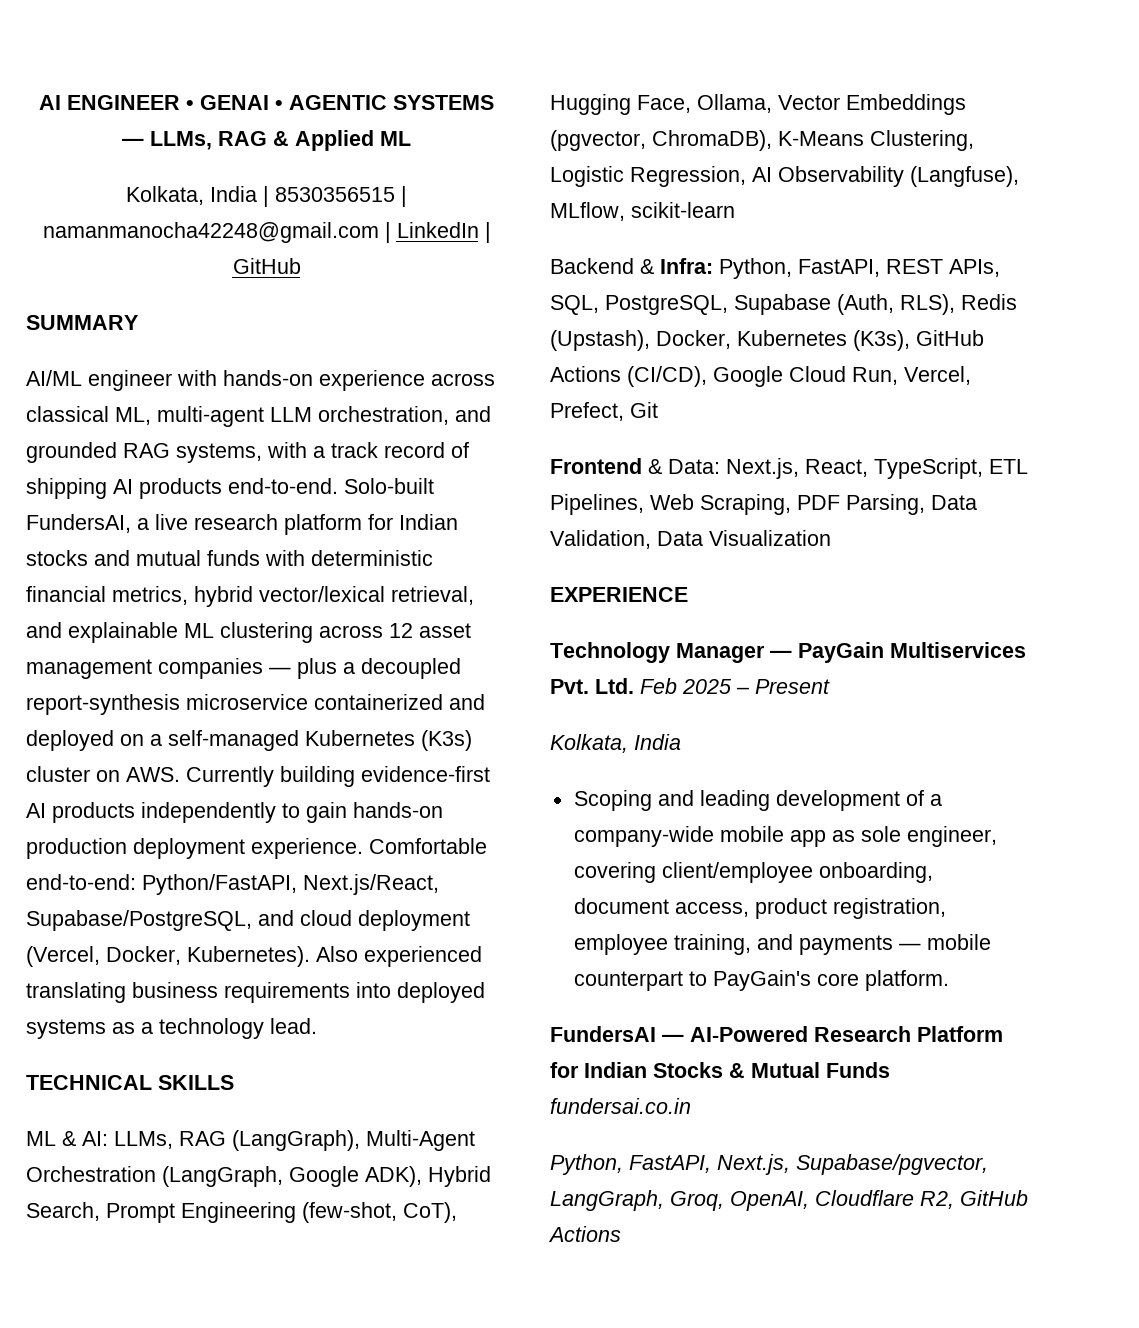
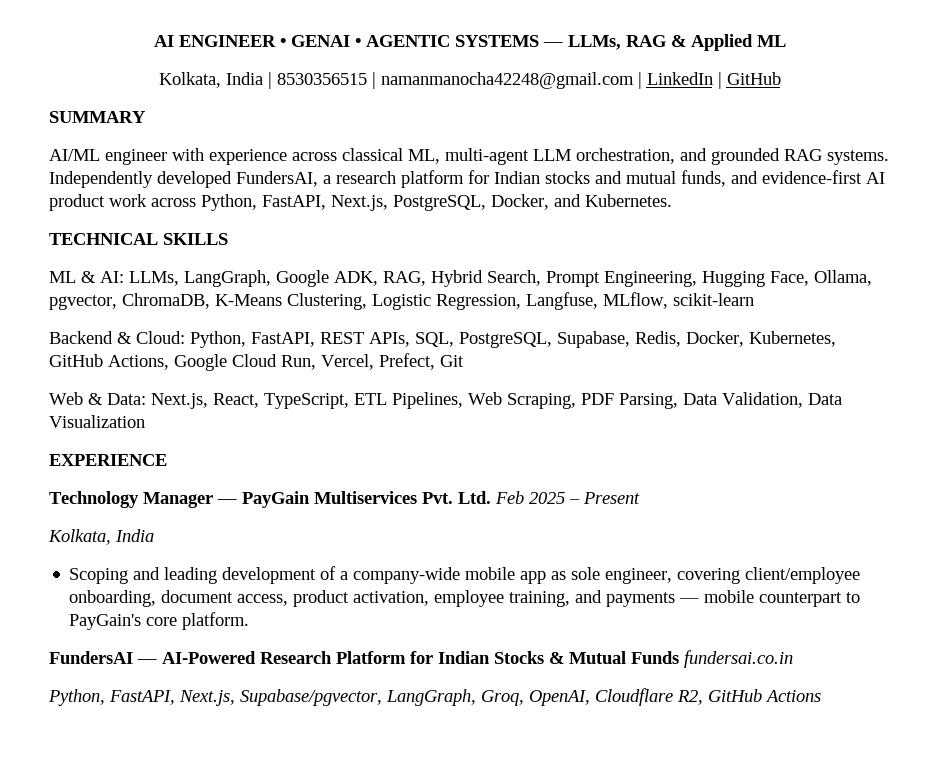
- AI/ML engineer with hands-on experience across classical ML, multi-agent LLM orchestration, and grounded RAG systems, with a track record of shipping AI products end-to-end. Solo-built FundersAI, a live research platform for Indian stocks and mutual funds with deterministic financial metrics, hybrid vector/lexical retrieval, and explainable ML clustering across 12 asset management companies — plus a decoupled report-synthesis microservice containerized and deployed on a self-managed Kubernetes (K3s) cluster on AWS. Currently building evidence-first AI products independently to gain hands-on production deployment experience. Comfortable end-to-end: Python/FastAPI, Next.js/React, Supabase/PostgreSQL, and cloud deployment (Vercel, Docker, Kubernetes). Also experienced translating business requirements into deployed systems as a technology lead.
+ AI/ML engineer with experience across classical ML, multi-agent LLM orchestration, and grounded RAG systems. Independently developed FundersAI, a research platform for Indian stocks and mutual funds, and evidence-first AI product work across Python, FastAPI, Next.js, PostgreSQL, Docker, and Kubernetes.
- ML & AI: LLMs, RAG (LangGraph), Multi-Agent Orchestration (LangGraph, Google ADK), Hybrid Search, Prompt Engineering (few-shot, CoT), Hugging Face, Ollama, Vector Embeddings (pgvector, ChromaDB), K-Means Clustering, Logistic Regression, AI Observability (Langfuse), MLflow, scikit-learn
+ ML & AI: LLMs, LangGraph, Google ADK, RAG, Hybrid Search, Prompt Engineering, Hugging Face, Ollama, pgvector, ChromaDB, K-Means Clustering, Logistic Regression, Langfuse, MLflow, scikit-learn
- Backend & Infra: Python, FastAPI, REST APIs, SQL, PostgreSQL, Supabase (Auth, RLS), Redis (Upstash), Docker, Kubernetes (K3s), GitHub Actions (CI/CD), Google Cloud Run, Vercel, Prefect, Git
+ Backend & Cloud: Python, FastAPI, REST APIs, SQL, PostgreSQL, Supabase, Redis, Docker, Kubernetes, GitHub Actions, Google Cloud Run, Vercel, Prefect, Git
- Frontend & Data: Next.js, React, TypeScript, ETL Pipelines, Web Scraping, PDF Parsing, Data Validation, Data Visualization
+ Web & Data: Next.js, React, TypeScript, ETL Pipelines, Web Scraping, PDF Parsing, Data Validation, Data Visualization
- Scoping and leading development of a company-wide mobile app as sole engineer, covering client/employee onboarding, document access, product registration, employee training, and payments — mobile counterpart to PayGain's core platform.
+ Scoping and leading development of a company-wide mobile app as sole engineer, covering client/employee onboarding, document access, product activation, employee training, and payments — mobile counterpart to PayGain's core platform.

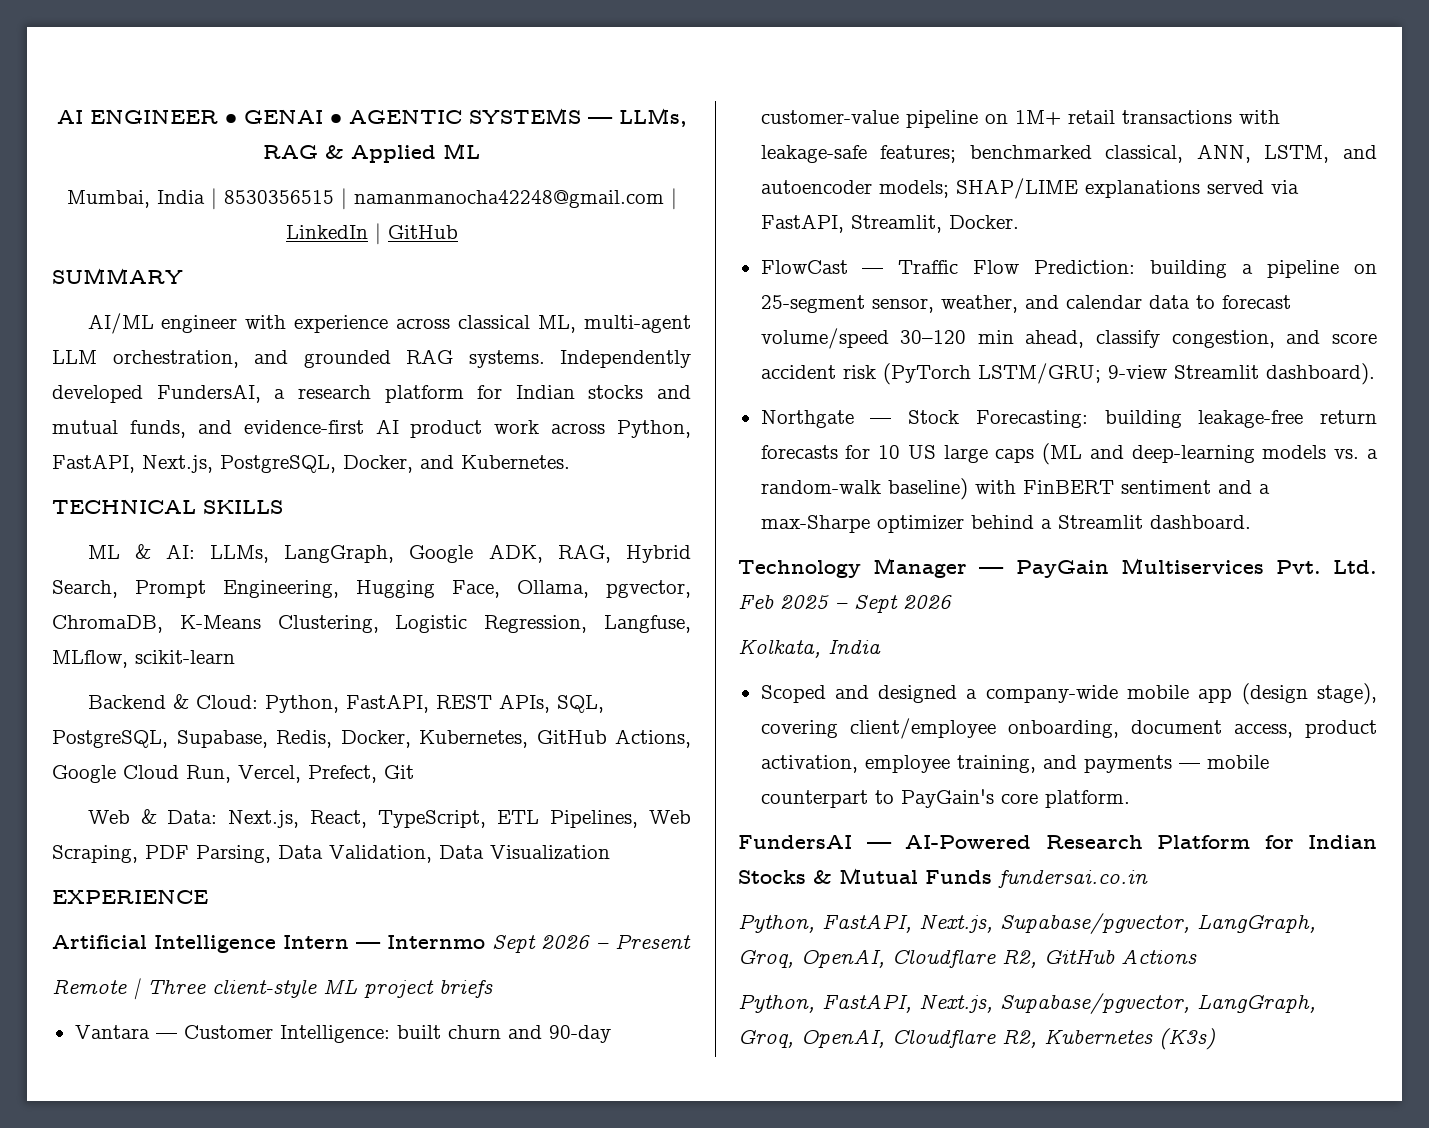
- Kolkata, India | 8530356515 | namanmanocha42248@gmail.com | LinkedIn | GitHub
+ Mumbai, India | 8530356515 | namanmanocha42248@gmail.com | LinkedIn | GitHub
+ Artificial Intelligence Intern — Internmo Sept 2026 – Present
+ Remote | Three client-style ML project briefs
+ Vantara — Customer Intelligence: built churn and 90-day customer-value pipeline on 1M+ retail transactions with leakage-safe features; benchmarked classical, ANN, LSTM, and autoencoder models; SHAP/LIME explanations served via FastAPI, Streamlit, Docker.
+ FlowCast — Traffic Flow Prediction: building a pipeline on 25-segment sensor, weather, and calendar data to forecast volume/speed 30–120 min ahead, classify congestion, and score accident risk (PyTorch LSTM/GRU; 9-view Streamlit dashboard).
+ Northgate — Stock Forecasting: building leakage-free return forecasts for 10 US large caps (ML and deep-learning models vs. a random-walk baseline) with FinBERT sentiment and a max-Sharpe optimizer behind a Streamlit dashboard.
- Technology Manager — PayGain Multiservices Pvt. Ltd. Feb 2025 – Present
+ Technology Manager — PayGain Multiservices Pvt. Ltd. Feb 2025 – Sept 2026
- Scoping and leading development of a company-wide mobile app as sole engineer, covering client/employee onboarding, document access, product activation, employee training, and payments — mobile counterpart to PayGain's core platform.
+ Scoped and designed a company-wide mobile app (design stage), covering client/employee onboarding, document access, product activation, employee training, and payments — mobile counterpart to PayGain's core platform.
+ Python, FastAPI, Next.js, Supabase/pgvector, LangGraph, Groq, OpenAI, Cloudflare R2, Kubernetes (K3s)

